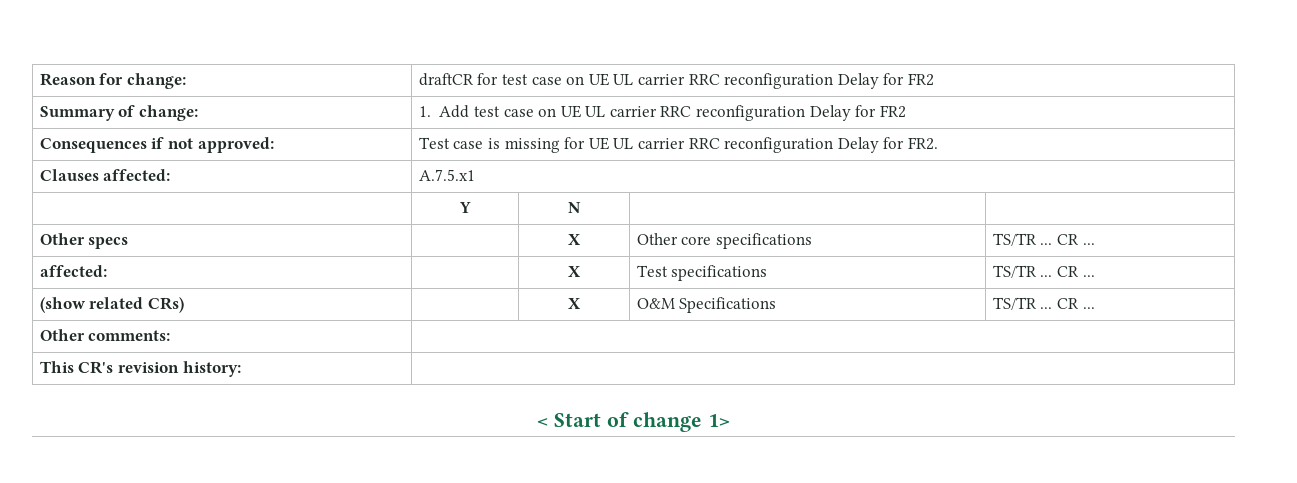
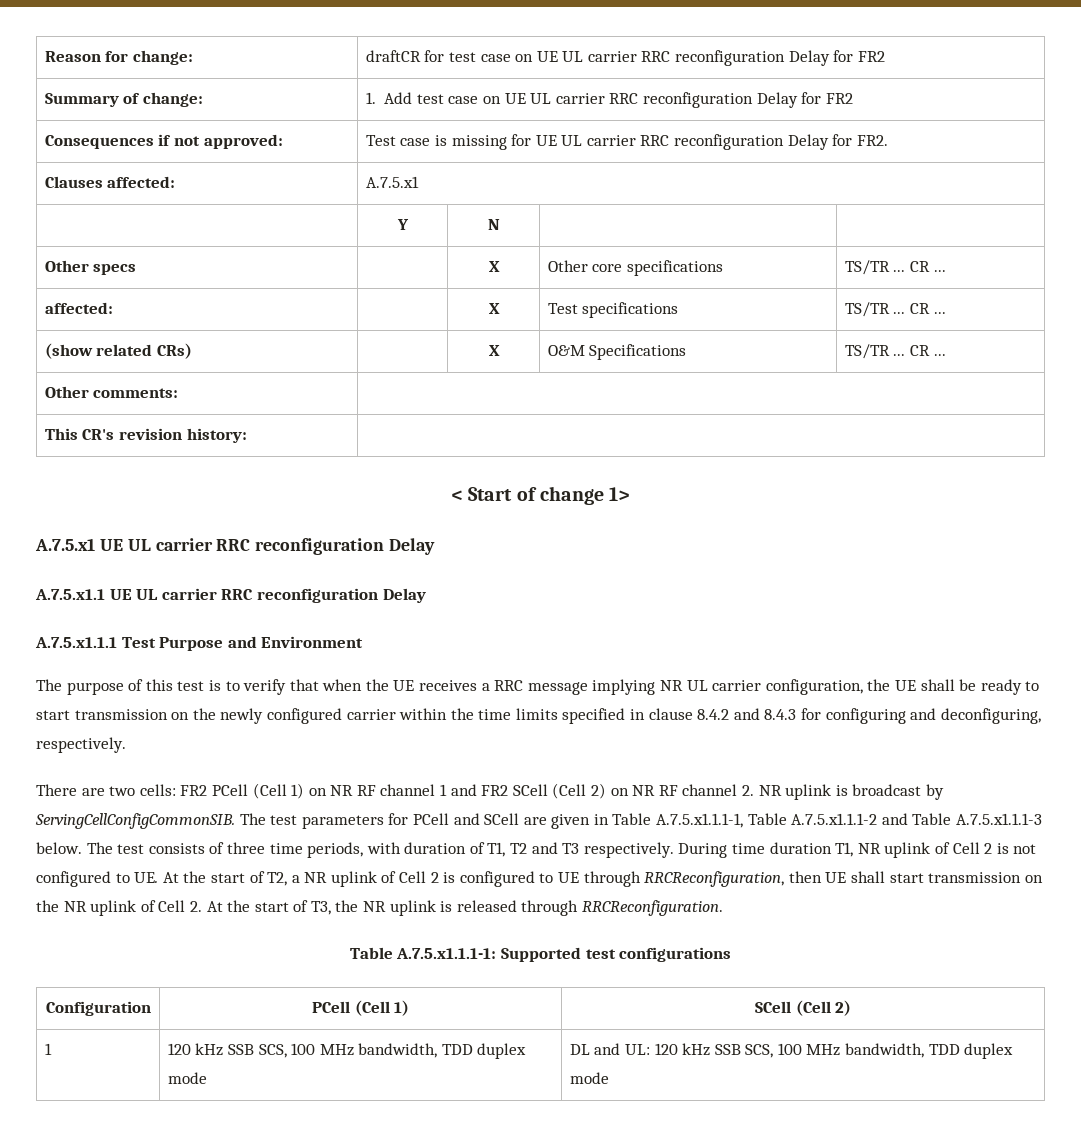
+ A.7.5.x1 UE UL carrier RRC reconfiguration Delay
+ A.7.5.x1.1 UE UL carrier RRC reconfiguration Delay
+ A.7.5.x1.1.1 Test Purpose and Environment
+ The purpose of this test is to verify that when the UE receives a RRC message implying NR UL carrier configuration, the UE shall be ready to start transmission on the newly configured carrier within the time limits specified in clause 8.4.2 and 8.4.3 for configuring and deconfiguring, respectively.
+ There are two cells: FR2 PCell (Cell 1) on NR RF channel 1 and FR2 SCell (Cell 2) on NR RF channel 2. NR uplink is broadcast by ServingCellConfigCommonSIB. The test parameters for PCell and SCell are given in Table A.7.5.x1.1.1-1, Table A.7.5.x1.1.1-2 and Table A.7.5.x1.1.1-3 below. The test consists of three time periods, with duration of T1, T2 and T3 respectively. During time duration T1, NR uplink of Cell 2 is not configured to UE. At the start of T2, a NR uplink of Cell 2 is configured to UE through RRCReconfiguration, then UE shall start transmission on the NR uplink of Cell 2. At the start of T3, the NR uplink is released through RRCReconfiguration.
+ Table A.7.5.x1.1.1-1: Supported test configurations
+ Configuration | PCell (Cell 1) | SCell (Cell 2)
+ 1 | 120 kHz SSB SCS, 100 MHz bandwidth, TDD duplex mode | DL and UL: 120 kHz SSB SCS, 100 MHz bandwidth, TDD duplex mode

